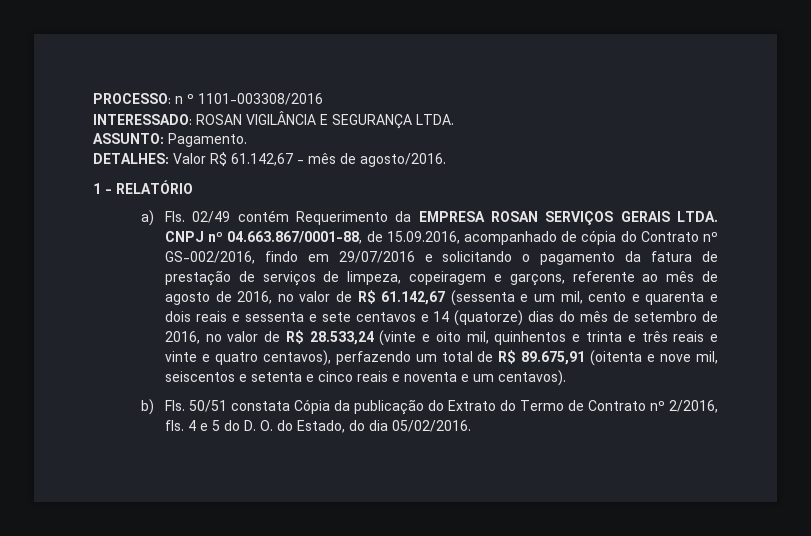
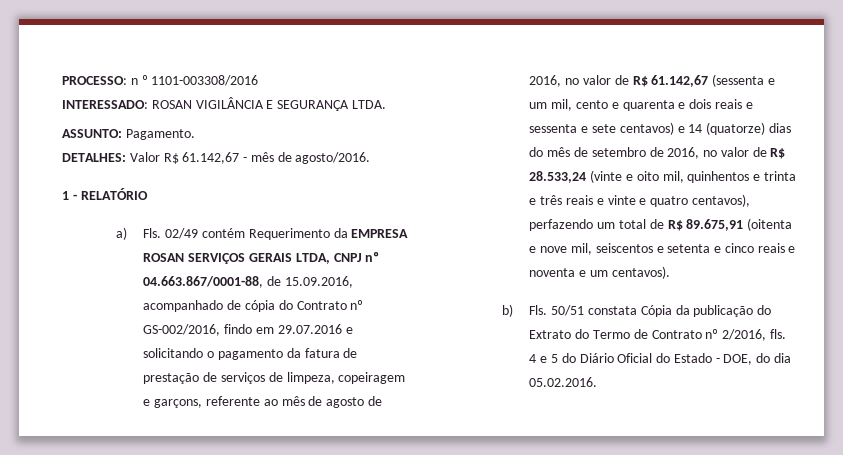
- a) Fls. 02/49 contém Requerimento da EMPRESA ROSAN SERVIÇOS GERAIS LTDA. CNPJ nº 04.663.867/0001-88, de 15.09.2016, acompanhado de cópia do Contrato nº GS-002/2016, findo em 29/07/2016 e solicitando o pagamento da fatura de prestação de serviços de limpeza, copeiragem e garçons, referente ao mês de agosto de 2016, no valor de R$ 61.142,67 (sessenta e um mil, cento e quarenta e dois reais e sessenta e sete centavos e 14 (quatorze) dias do mês de setembro de 2016, no valor de R$ 28.533,24 (vinte e oito mil, quinhentos e trinta e três reais e vinte e quatro centavos), perfazendo um total de R$ 89.675,91 (oitenta e nove mil, seiscentos e setenta e cinco reais e noventa e um centavos).
+ a) Fls. 02/49 contém Requerimento da EMPRESA ROSAN SERVIÇOS GERAIS LTDA, CNPJ nº 04.663.867/0001-88, de 15.09.2016, acompanhado de cópia do Contrato nº GS-002/2016, findo em 29.07.2016 e solicitando o pagamento da fatura de prestação de serviços de limpeza, copeiragem e garçons, referente ao mês de agosto de 2016, no valor de R$ 61.142,67 (sessenta e um mil, cento e quarenta e dois reais e sessenta e sete centavos) e 14 (quatorze) dias do mês de setembro de 2016, no valor de R$ 28.533,24 (vinte e oito mil, quinhentos e trinta e três reais e vinte e quatro centavos), perfazendo um total de R$ 89.675,91 (oitenta e nove mil, seiscentos e setenta e cinco reais e noventa e um centavos).
- 4 e 5 do D. O. do Estado, do dia 05/02/2016.
+ 4 e 5 do Diário Oficial do Estado - DOE, do dia 05.02.2016.

